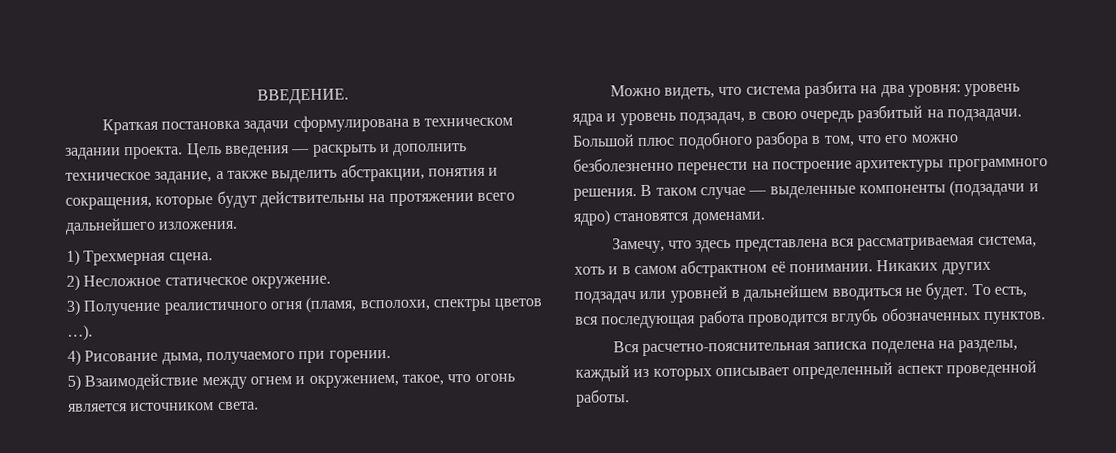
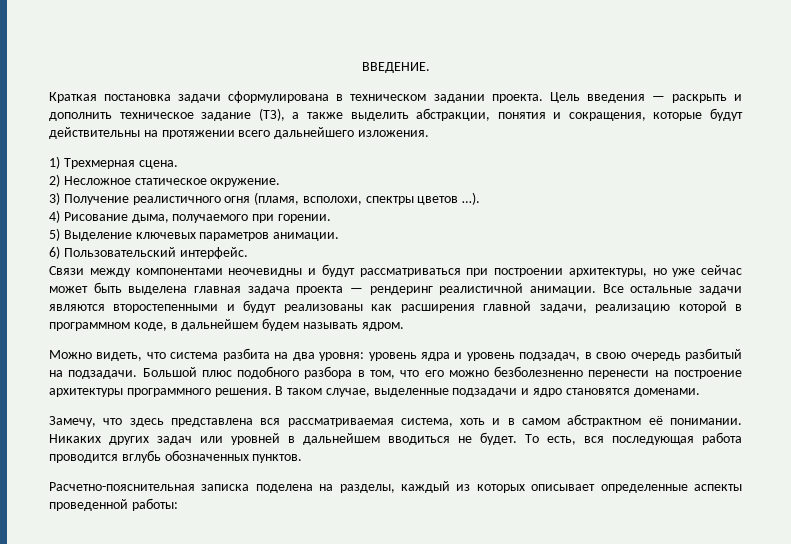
- Цель введения — раскрыть и дополнить техническое задание, а также выделить абстракции, понятия и сокращения, которые будут действительны на протяжении всего дальнейшего изложения.
+ Цель введения — раскрыть и дополнить техническое задание (ТЗ), а также выделить абстракции, понятия и сокращения, которые будут действительны на протяжении всего дальнейшего изложения.
- 5) Взаимодействие между огнем и окружением, такое, что огонь является источником света.
+ 5) Выделение ключевых параметров анимации.
+ 6) Пользовательский интерфейс.
+ Связи между компонентами неочевидны и будут рассматриваться при построении архитектуры, но уже сейчас может быть выделена главная задача проекта — рендеринг реалистичной анимации. Все остальные задачи являются второстепенными и будут реализованы как расширения главной задачи, реализацию которой в программном коде, в дальнейшем будем называть ядром.
- В таком случае — выделенные компоненты (подзадачи и ядро) становятся доменами.
+ В таком случае, выделенные подзадачи и ядро становятся доменами.
- Никаких других подзадач или уровней в дальнейшем вводиться не будет.
+ Никаких других задач или уровней в дальнейшем вводиться не будет.
- Вся расчетно-пояснительная записка поделена на разделы, каждый из которых описывает определенный аспект проведенной работы.
+ Расчетно-пояснительная записка поделена на разделы, каждый из которых описывает определенные аспекты проведенной работы:

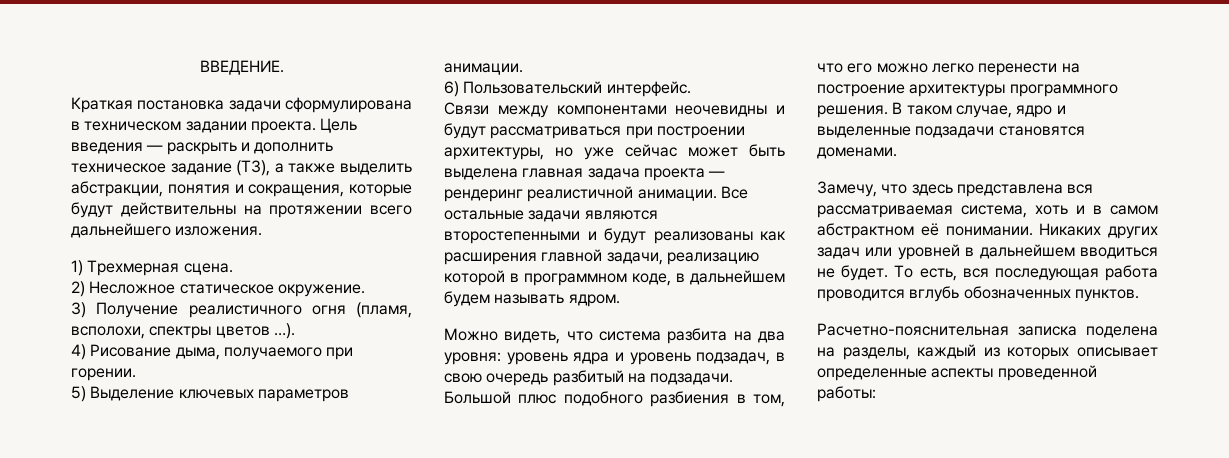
- Большой плюс подобного разбора в том, что его можно безболезненно перенести на построение архитектуры программного решения.
+ Большой плюс подобного разбиения в том, что его можно легко перенести на построение архитектуры программного решения.
- В таком случае, выделенные подзадачи и ядро становятся доменами.
+ В таком случае, ядро и выделенные подзадачи становятся доменами.

